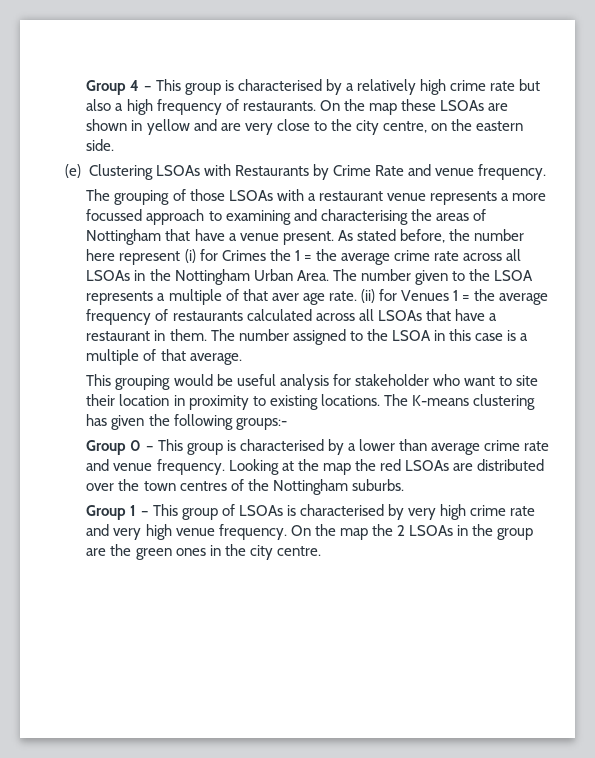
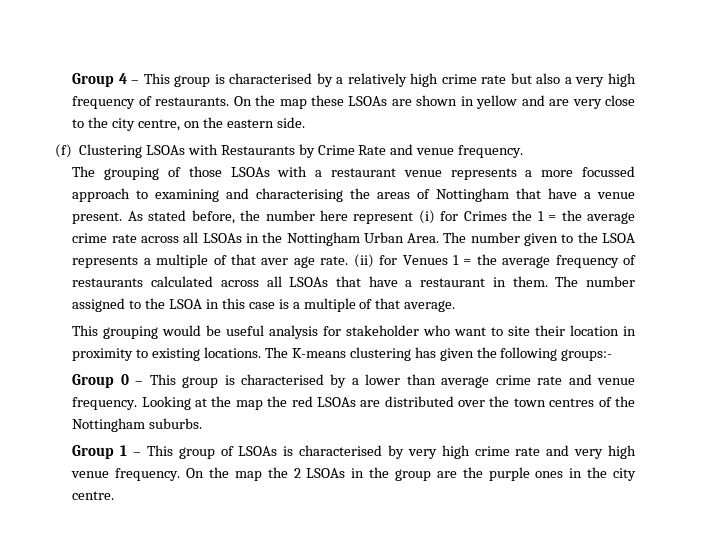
- Group 4 – This group is characterised by a relatively high crime rate but also a high frequency of restaurants.
+ Group 4 – This group is characterised by a relatively high crime rate but also a very high frequency of restaurants.
- (e) Clustering LSOAs with Restaurants by Crime Rate and venue frequency.
+ (f) Clustering LSOAs with Restaurants by Crime Rate and venue frequency.
- On the map the 2 LSOAs in the group are the green ones in the city centre.
+ On the map the 2 LSOAs in the group are the purple ones in the city centre.

